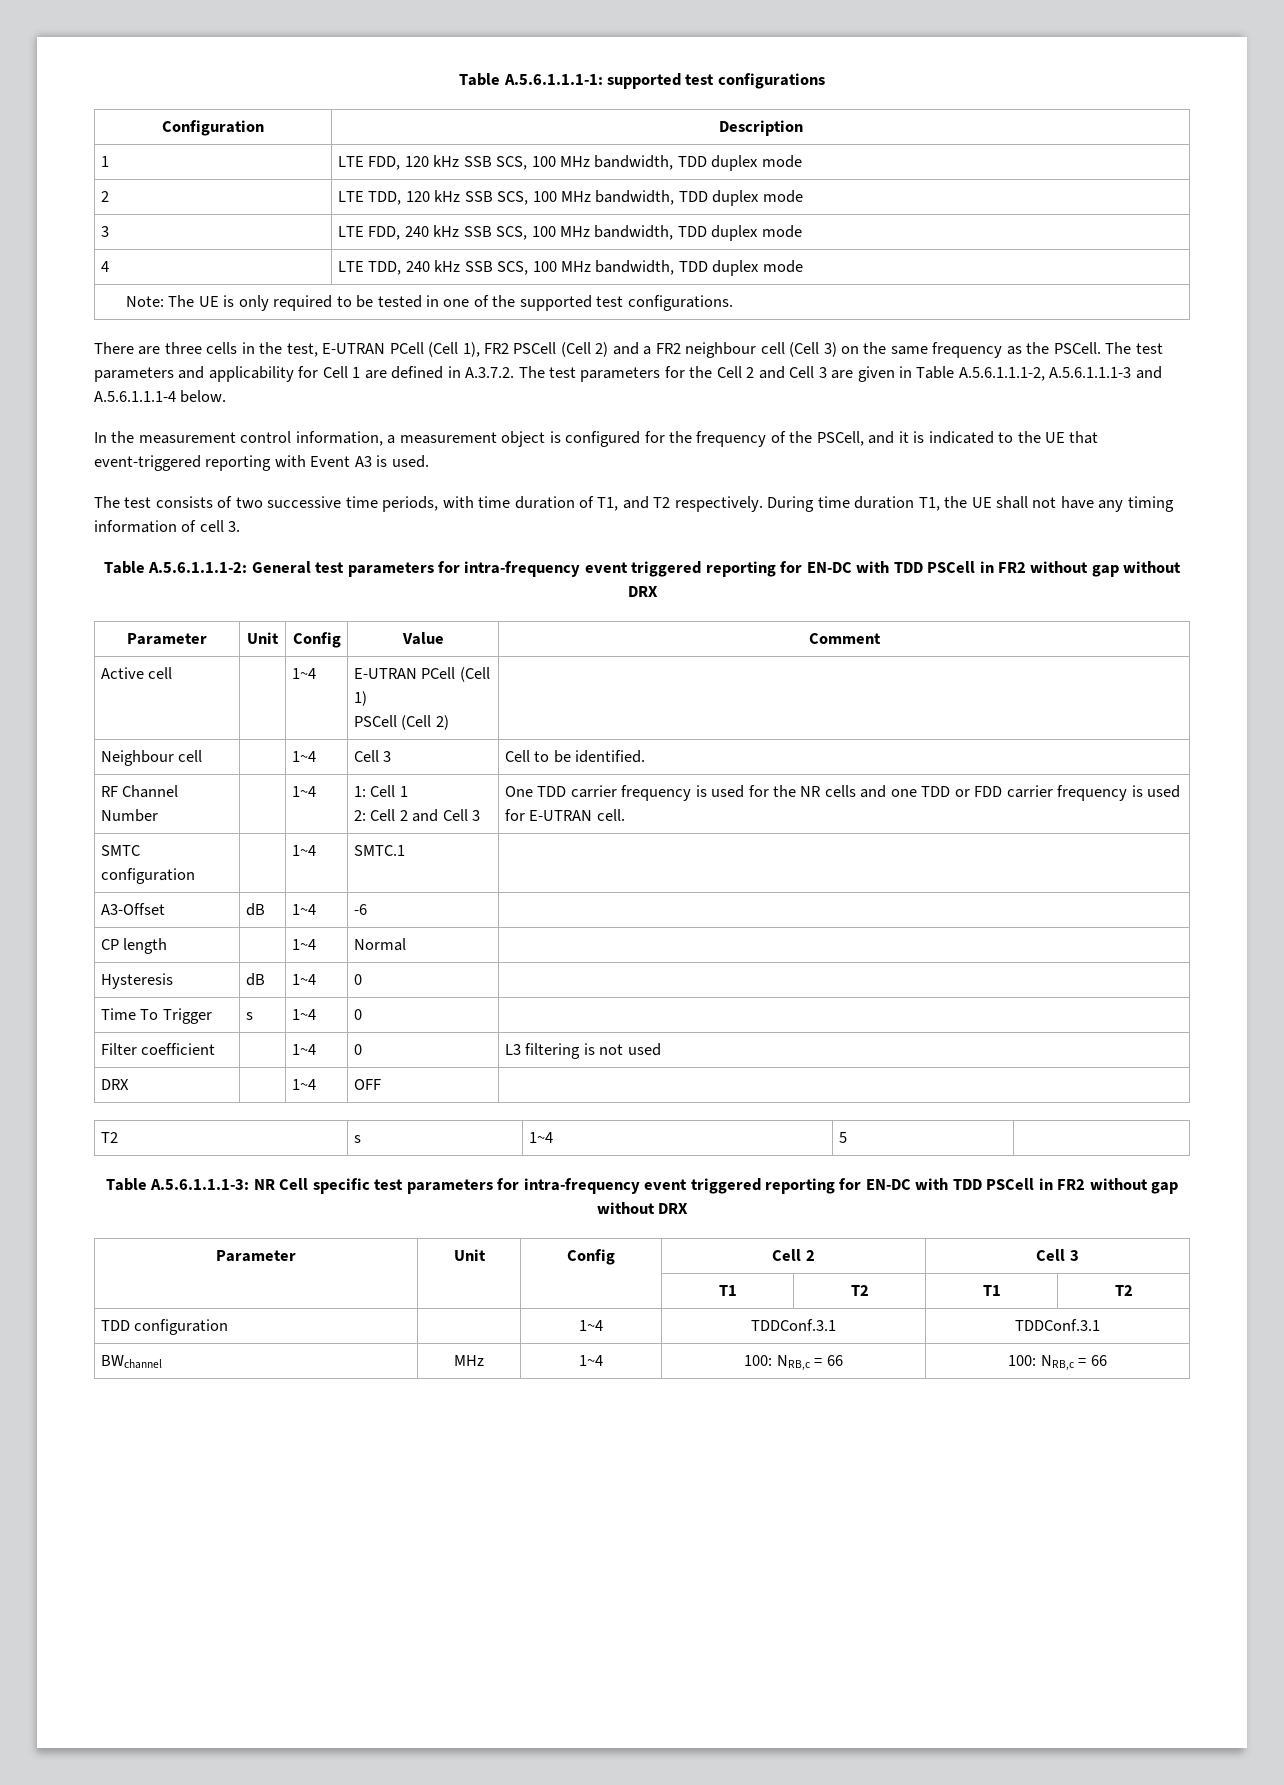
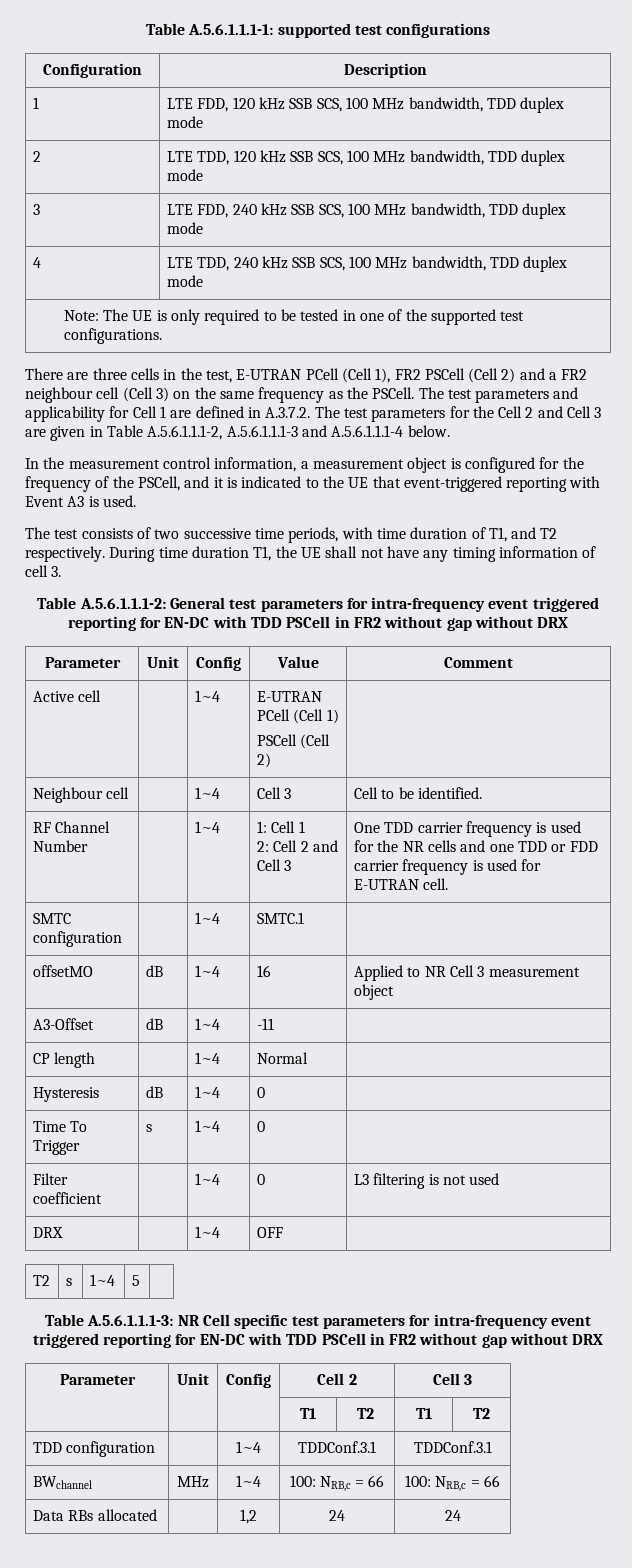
+ offsetMO | dB | 1~4 | 16 | Applied to NR Cell 3 measurement object
- A3-Offset | dB | 1~4 | -6 |
+ A3-Offset | dB | 1~4 | -11 |
+ Data RBs allocated | | 1,2 | 24 | 24

